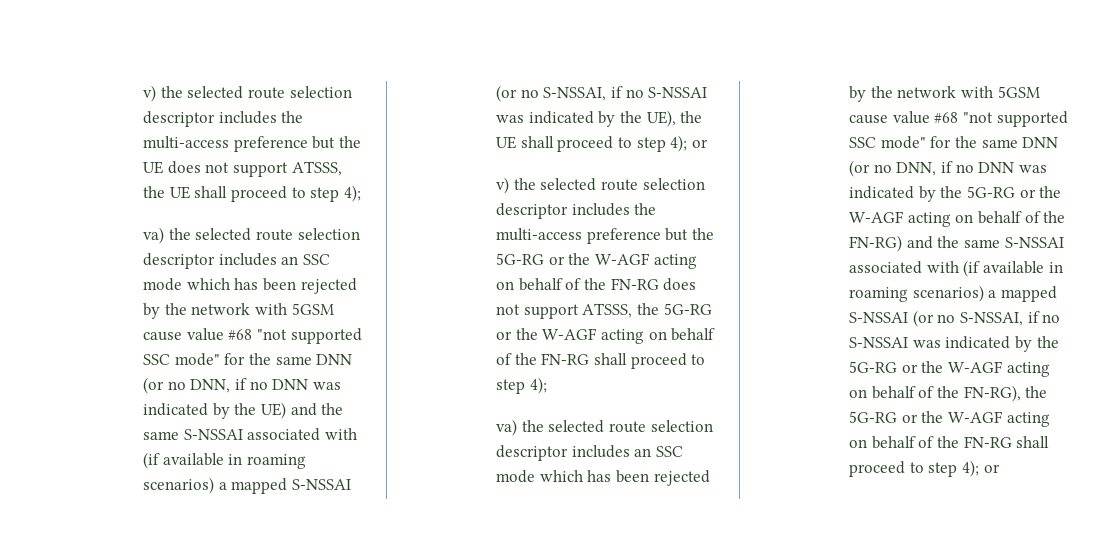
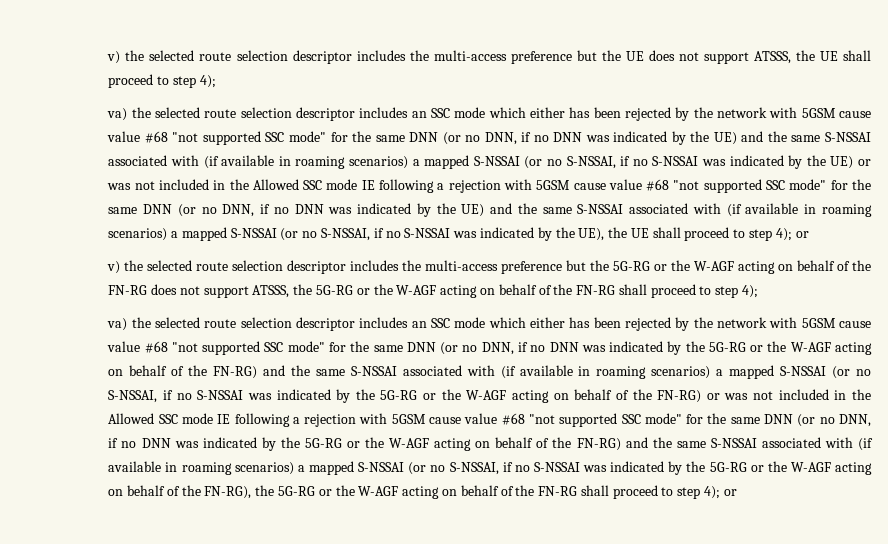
- va) the selected route selection descriptor includes an SSC mode which has been rejected by the network with 5GSM cause value #68 "not supported SSC mode" for the same DNN (or no DNN, if no DNN was indicated by the UE) and the same S-NSSAI associated with (if available in roaming scenarios) a mapped S-NSSAI (or no S-NSSAI, if no S-NSSAI was indicated by the UE), the UE shall proceed to step 4);
+ va) the selected route selection descriptor includes an SSC mode which either has been rejected by the network with 5GSM cause value #68 "not supported SSC mode" for the same DNN (or no DNN, if no DNN was indicated by the UE) and the same S-NSSAI associated with (if available in roaming scenarios) a mapped S-NSSAI (or no S-NSSAI, if no S-NSSAI was indicated by the UE) or was not included in the Allowed SSC mode IE following a rejection with 5GSM cause value #68 "not supported SSC mode" for the same DNN (or no DNN, if no DNN was indicated by the UE) and the same S-NSSAI associated with (if available in roaming scenarios) a mapped S-NSSAI (or no S-NSSAI, if no S-NSSAI was indicated by the UE), the UE shall proceed to step 4);
- va) the selected route selection descriptor includes an SSC mode which has been rejected by the network with 5GSM cause value #68 "not supported SSC mode" for the same DNN (or no DNN, if no DNN was indicated by the 5G-RG or the W-AGF acting on behalf of the FN-RG) and the same S-NSSAI associated with (if available in roaming scenarios) a mapped S-NSSAI (or no S-NSSAI, if no S-NSSAI was indicated by the 5G-RG or the W-AGF acting on behalf of the FN-RG), the 5G-RG or the W-AGF acting on behalf of the FN-RG shall proceed to step 4);
+ va) the selected route selection descriptor includes an SSC mode which either has been rejected by the network with 5GSM cause value #68 "not supported SSC mode" for the same DNN (or no DNN, if no DNN was indicated by the 5G-RG or the W-AGF acting on behalf of the FN-RG) and the same S-NSSAI associated with (if available in roaming scenarios) a mapped S-NSSAI (or no S-NSSAI, if no S-NSSAI was indicated by the 5G-RG or the W-AGF acting on behalf of the FN-RG) or was not included in the Allowed SSC mode IE following a rejection with 5GSM cause value #68 "not supported SSC mode" for the same DNN (or no DNN, if no DNN was indicated by the 5G-RG or the W-AGF acting on behalf of the FN-RG) and the same S-NSSAI associated with (if available in roaming scenarios) a mapped S-NSSAI (or no S-NSSAI, if no S-NSSAI was indicated by the 5G-RG or the W-AGF acting on behalf of the FN-RG), the 5G-RG or the W-AGF acting on behalf of the FN-RG shall proceed to step 4);

